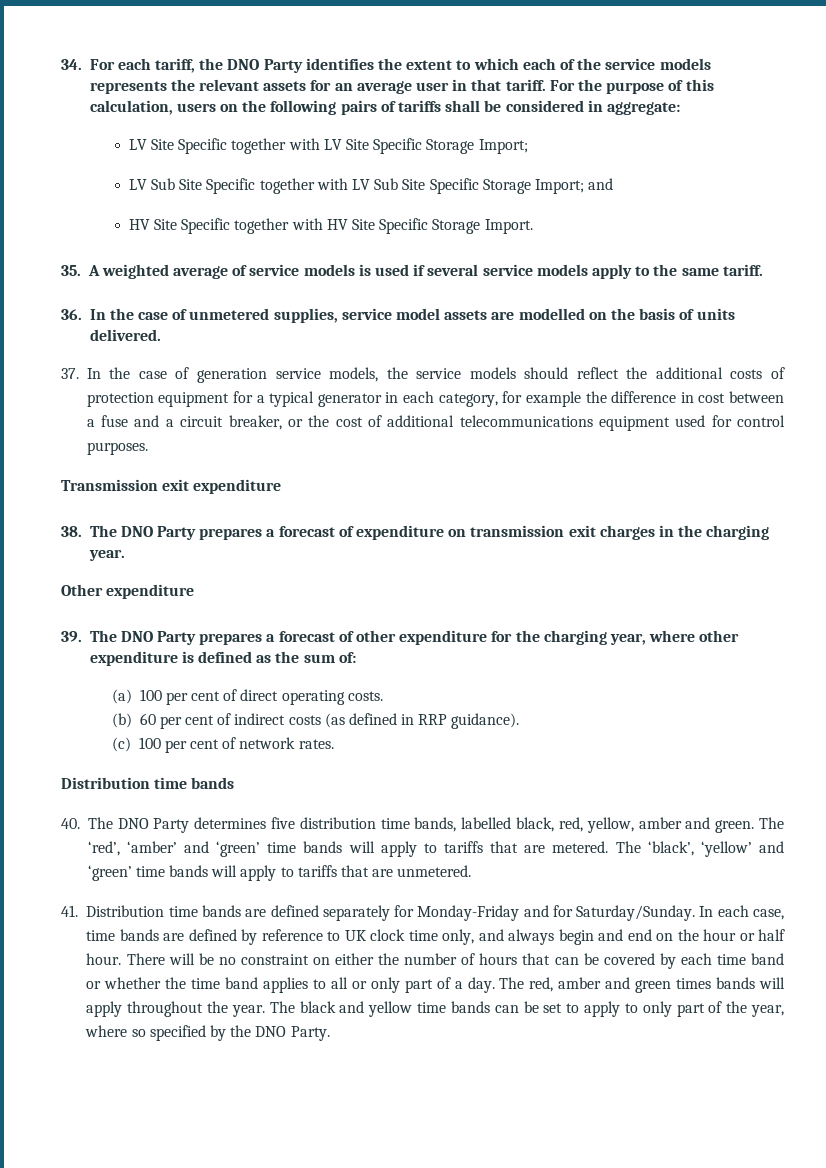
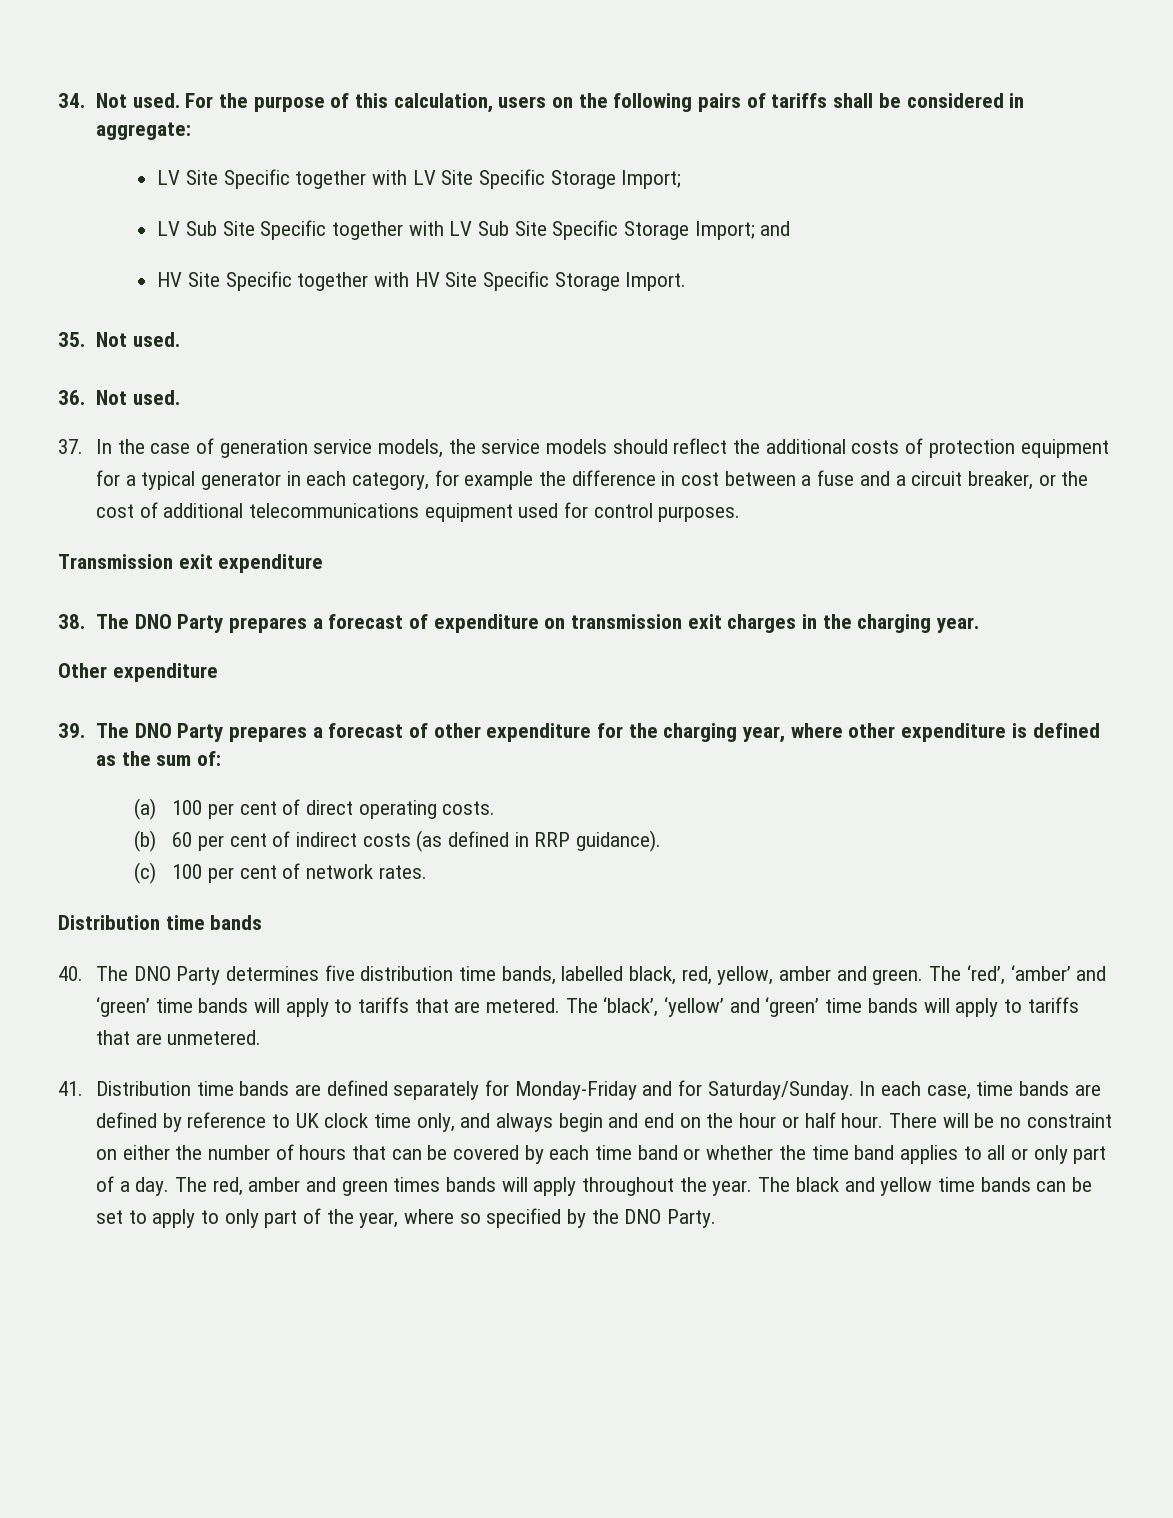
- 34. For each tariff, the DNO Party identifies the extent to which each of the service models represents the relevant assets for an average user in that tariff.
+ 34. Not used.
- 35. A weighted average of service models is used if several service models apply to the same tariff.
- 36. In the case of unmetered supplies, service model assets are modelled on the basis of units delivered.
+ 35. Not used.
+ 36. Not used.

